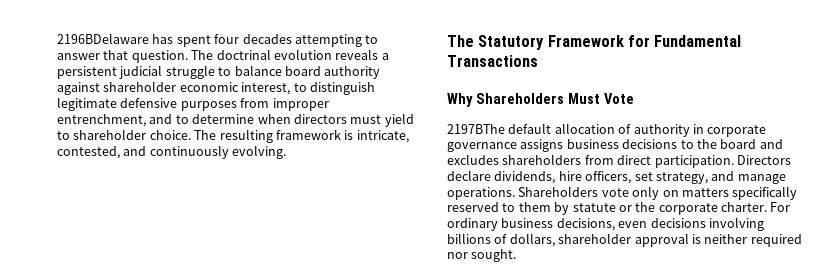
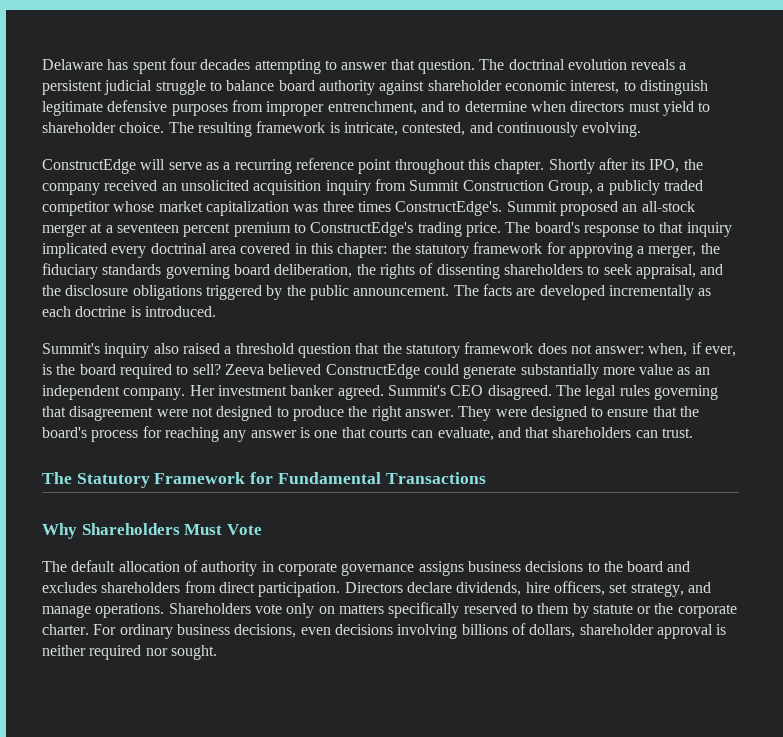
- 2196BDelaware has spent four decades attempting to answer that question.
+ Delaware has spent four decades attempting to answer that question.
+ ConstructEdge will serve as a recurring reference point throughout this chapter. Shortly after its IPO, the company received an unsolicited acquisition inquiry from Summit Construction Group, a publicly traded competitor whose market capitalization was three times ConstructEdge's. Summit proposed an all-stock merger at a seventeen percent premium to ConstructEdge's trading price. The board's response to that inquiry implicated every doctrinal area covered in this chapter: the statutory framework for approving a merger, the fiduciary standards governing board deliberation, the rights of dissenting shareholders to seek appraisal, and the disclosure obligations triggered by the public announcement. The facts are developed incrementally as each doctrine is introduced.
+ Summit's inquiry also raised a threshold question that the statutory framework does not answer: when, if ever, is the board required to sell? Zeeva believed ConstructEdge could generate substantially more value as an independent company. Her investment banker agreed. Summit's CEO disagreed. The legal rules governing that disagreement were not designed to produce the right answer. They were designed to ensure that the board's process for reaching any answer is one that courts can evaluate, and that shareholders can trust.
- 2197BThe default allocation of authority in corporate governance assigns business decisions to the board and excludes shareholders from direct participation.
+ The default allocation of authority in corporate governance assigns business decisions to the board and excludes shareholders from direct participation.

